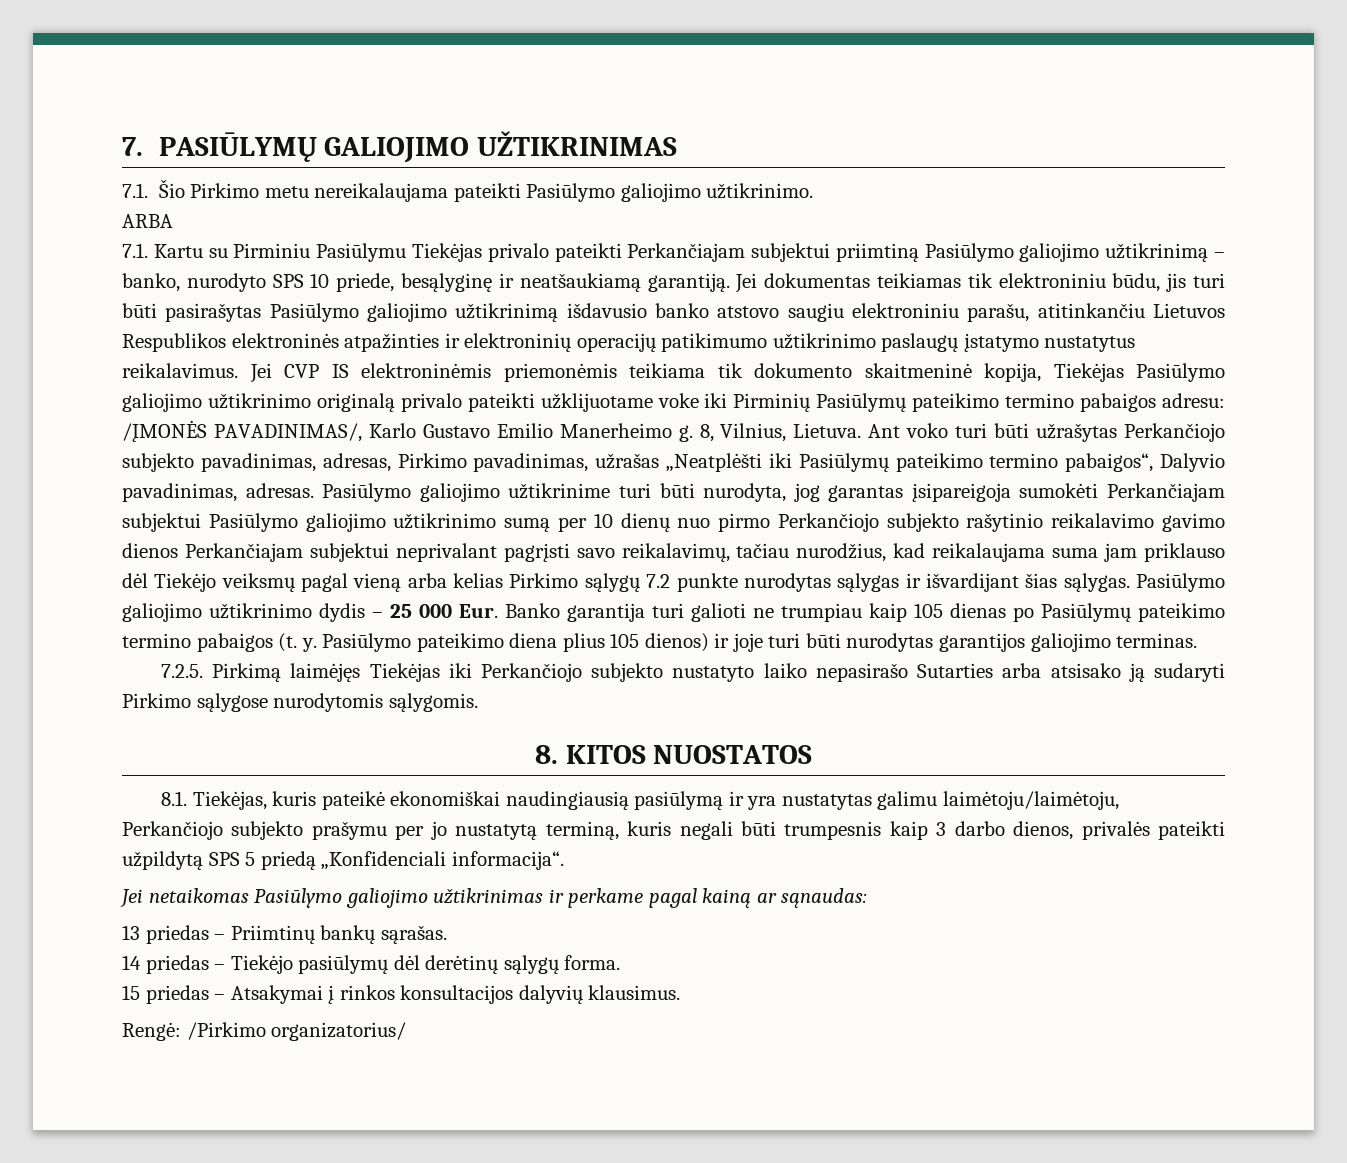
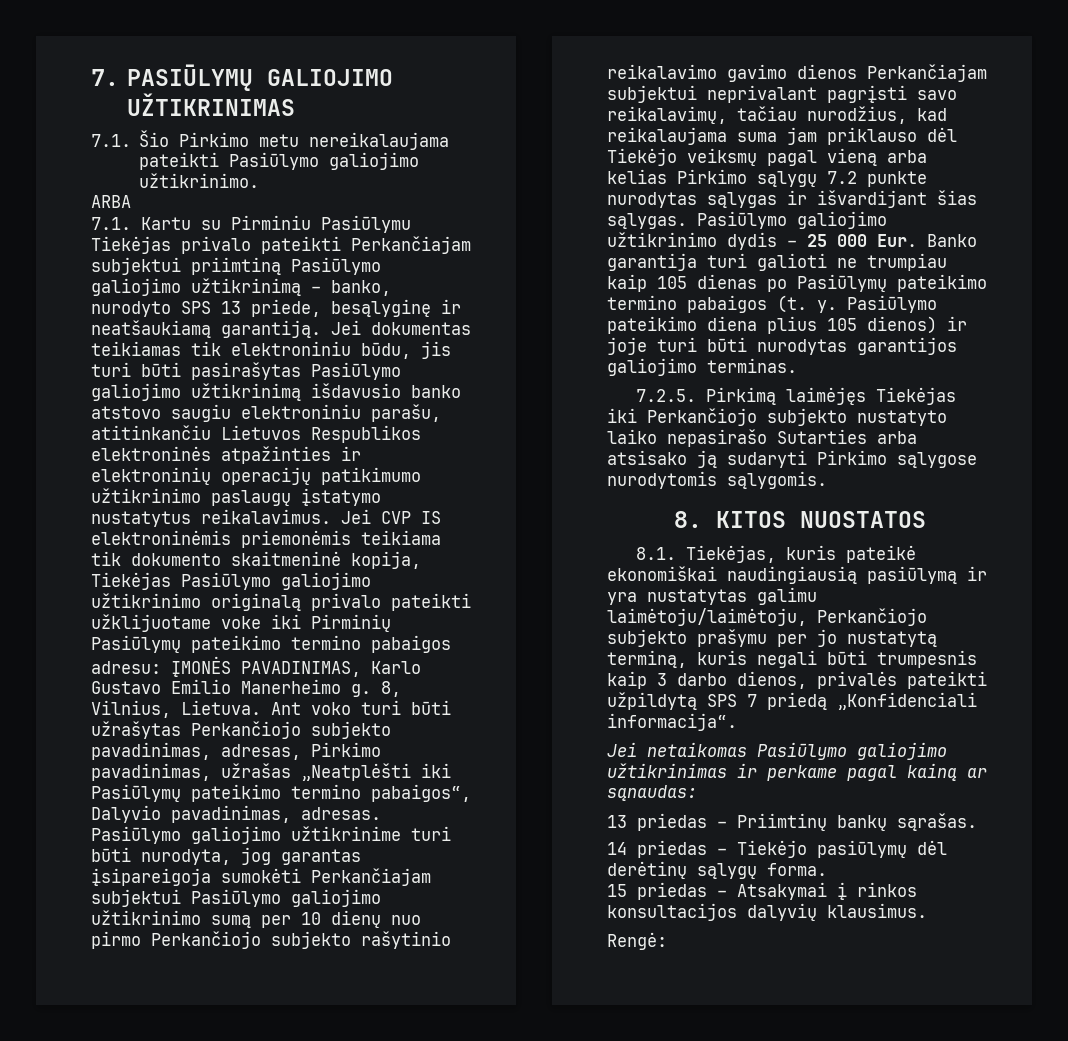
- 7.1. Kartu su Pirminiu Pasiūlymu Tiekėjas privalo pateikti Perkančiajam subjektui priimtiną Pasiūlymo galiojimo užtikrinimą – banko, nurodyto SPS 10 priede, besąlyginę ir neatšaukiamą garantiją.
+ 7.1. Kartu su Pirminiu Pasiūlymu Tiekėjas privalo pateikti Perkančiajam subjektui priimtiną Pasiūlymo galiojimo užtikrinimą – banko, nurodyto SPS 13 priede, besąlyginę ir neatšaukiamą garantiją.
- Jei CVP IS elektroninėmis priemonėmis teikiama tik dokumento skaitmeninė kopija, Tiekėjas Pasiūlymo galiojimo užtikrinimo originalą privalo pateikti užklijuotame voke iki Pirminių Pasiūlymų pateikimo termino pabaigos adresu: /ĮMONĖS PAVADINIMAS/, Karlo Gustavo Emilio Manerheimo g.
+ Jei CVP IS elektroninėmis priemonėmis teikiama tik dokumento skaitmeninė kopija, Tiekėjas Pasiūlymo galiojimo užtikrinimo originalą privalo pateikti užklijuotame voke iki Pirminių Pasiūlymų pateikimo termino pabaigos adresu: ĮMONĖS PAVADINIMAS, Karlo Gustavo Emilio Manerheimo g.
- 8.1. Tiekėjas, kuris pateikė ekonomiškai naudingiausią pasiūlymą ir yra nustatytas galimu laimėtoju/laimėtoju, Perkančiojo subjekto prašymu per jo nustatytą terminą, kuris negali būti trumpesnis kaip 3 darbo dienos, privalės pateikti užpildytą SPS 5 priedą „Konfidenciali informacija“.
+ 8.1. Tiekėjas, kuris pateikė ekonomiškai naudingiausią pasiūlymą ir yra nustatytas galimu laimėtoju/laimėtoju, Perkančiojo subjekto prašymu per jo nustatytą terminą, kuris negali būti trumpesnis kaip 3 darbo dienos, privalės pateikti užpildytą SPS 7 priedą „Konfidenciali informacija“.
- Rengė: /Pirkimo organizatorius/
+ Rengė:

